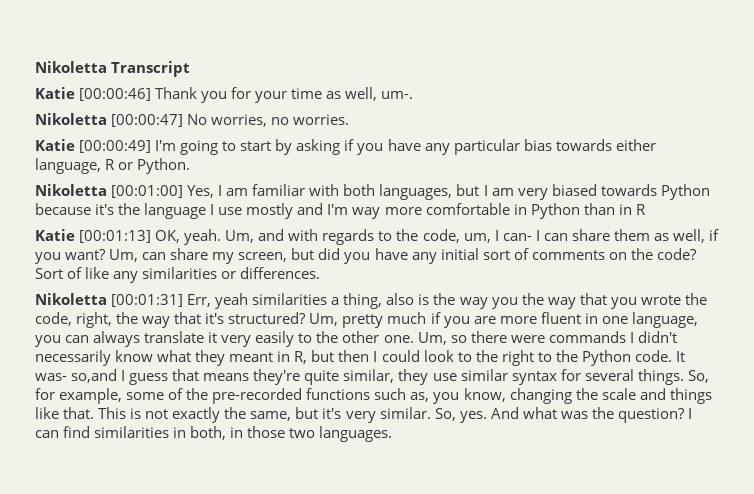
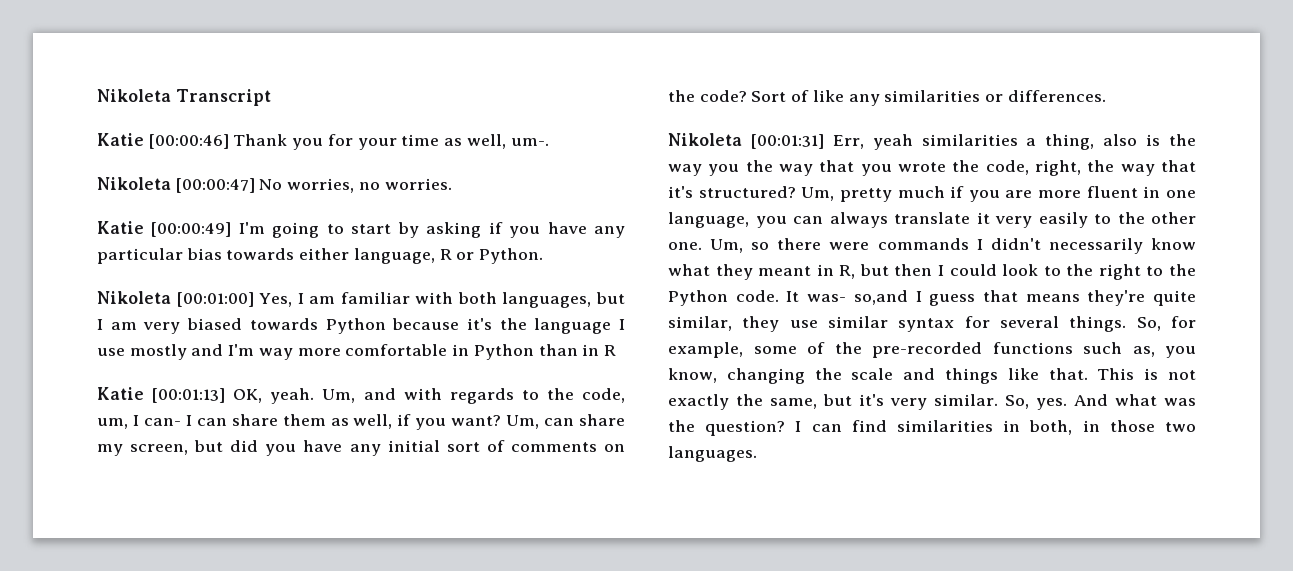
- Nikoletta Transcript
+ Nikoleta Transcript
- Nikoletta [00:00:47] No worries, no worries.
+ Nikoleta [00:00:47] No worries, no worries.
- Nikoletta [00:01:00] Yes, I am familiar with both languages, but I am very biased towards Python because it's the language I use mostly and I'm way more comfortable in Python than in R
+ Nikoleta [00:01:00] Yes, I am familiar with both languages, but I am very biased towards Python because it's the language I use mostly and I'm way more comfortable in Python than in R
- Nikoletta [00:01:31] Err, yeah similarities a thing, also is the way you the way that you wrote the code, right, the way that it's structured?
+ Nikoleta [00:01:31] Err, yeah similarities a thing, also is the way you the way that you wrote the code, right, the way that it's structured?

